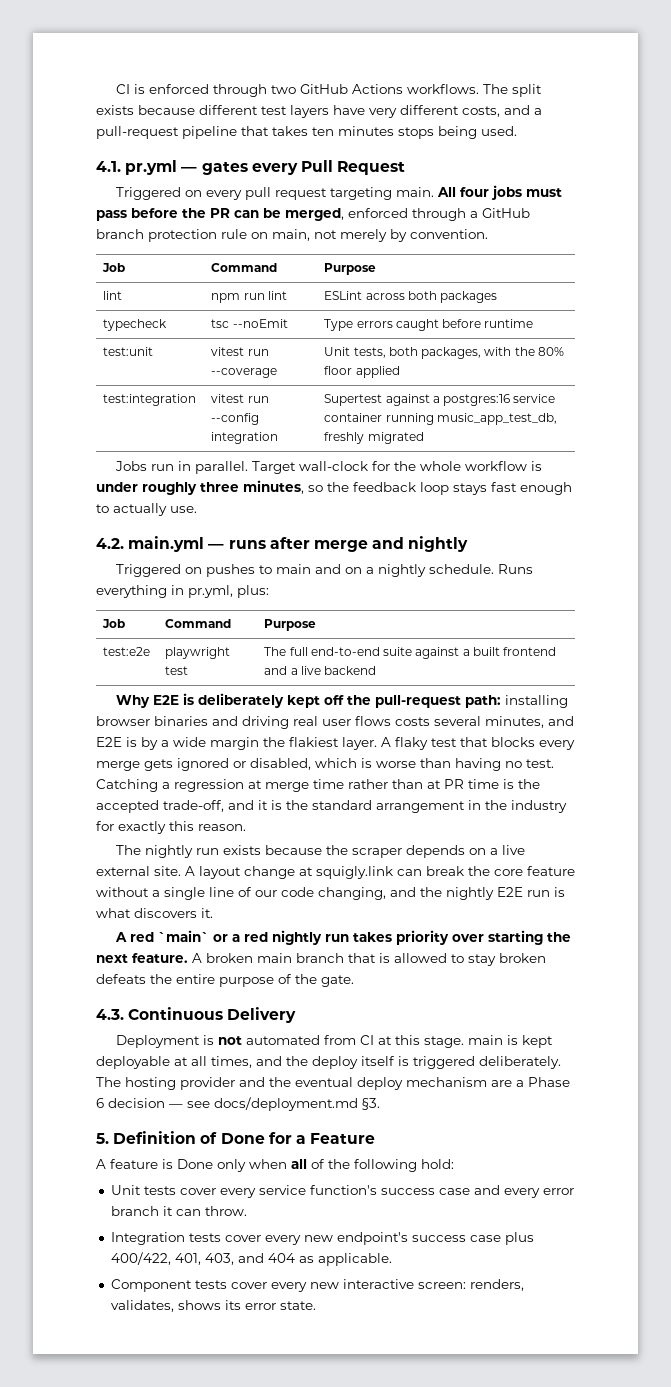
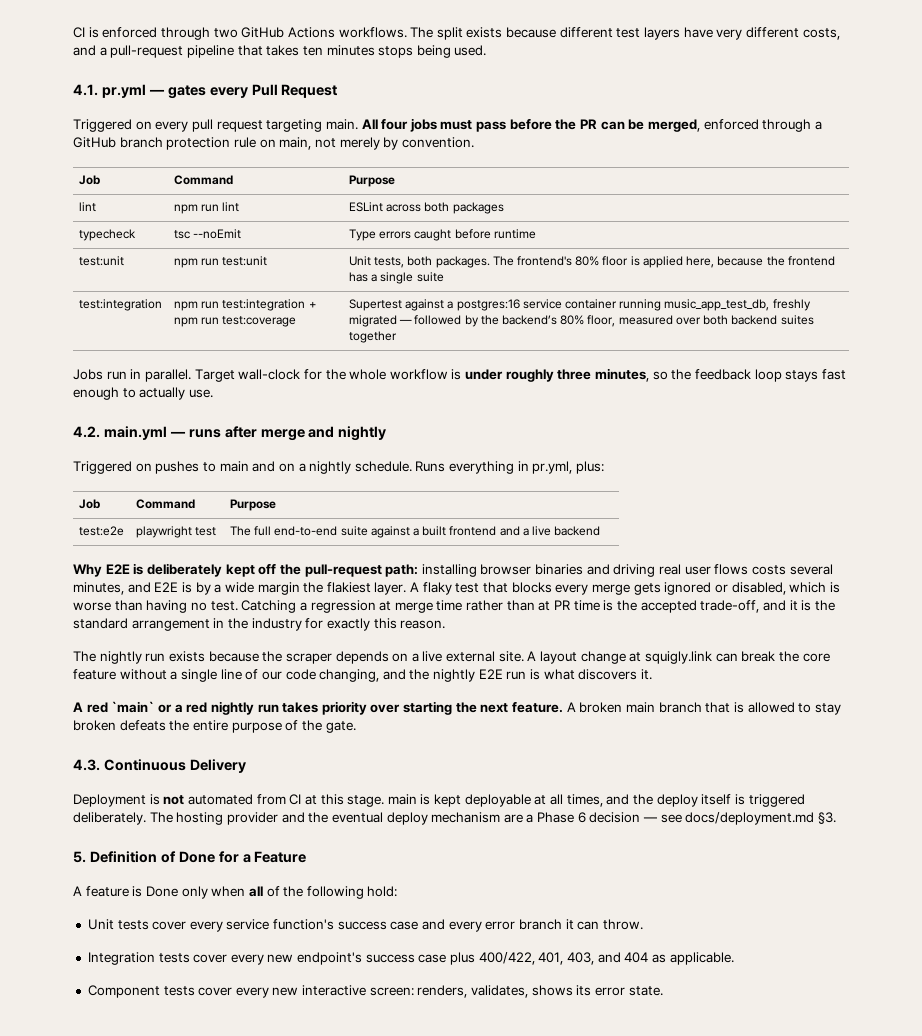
- test:unit | vitest run --coverage | Unit tests, both packages, with the 80% floor applied
- test:integration | vitest run --config integration | Supertest against a postgres:16 service container running music_app_test_db, freshly migrated
+ test:unit | npm run test:unit | Unit tests, both packages. The frontend's 80% floor is applied here, because the frontend has a single suite
+ test:integration | npm run test:integration + npm run test:coverage | Supertest against a postgres:16 service container running music_app_test_db, freshly migrated — followed by the backend’s 80% floor, measured over both backend suites together

